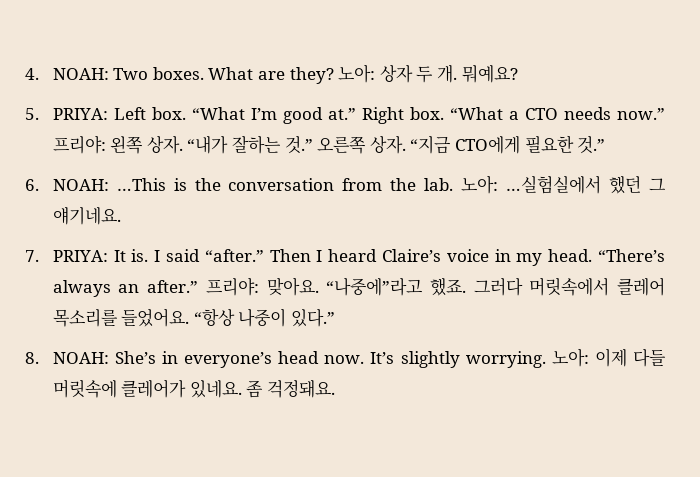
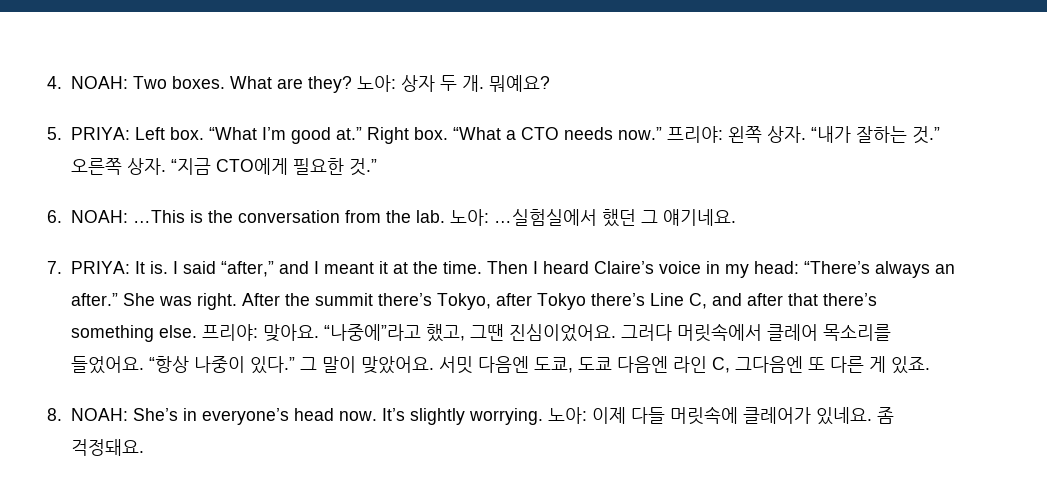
- I said “after.”
+ I said “after,” and I meant it at the time.
- Then I heard Claire’s voice in my head. “There’s always an after.”
+ Then I heard Claire’s voice in my head: “There’s always an after.”
- 프리야: 맞아요. “나중에”라고 했죠.
+ She was right. After the summit there’s Tokyo, after Tokyo there’s Line C, and after that there’s something else. 프리야: 맞아요. “나중에”라고 했고, 그땐 진심이었어요.
+ 그 말이 맞았어요. 서밋 다음엔 도쿄, 도쿄 다음엔 라인 C, 그다음엔 또 다른 게 있죠.

